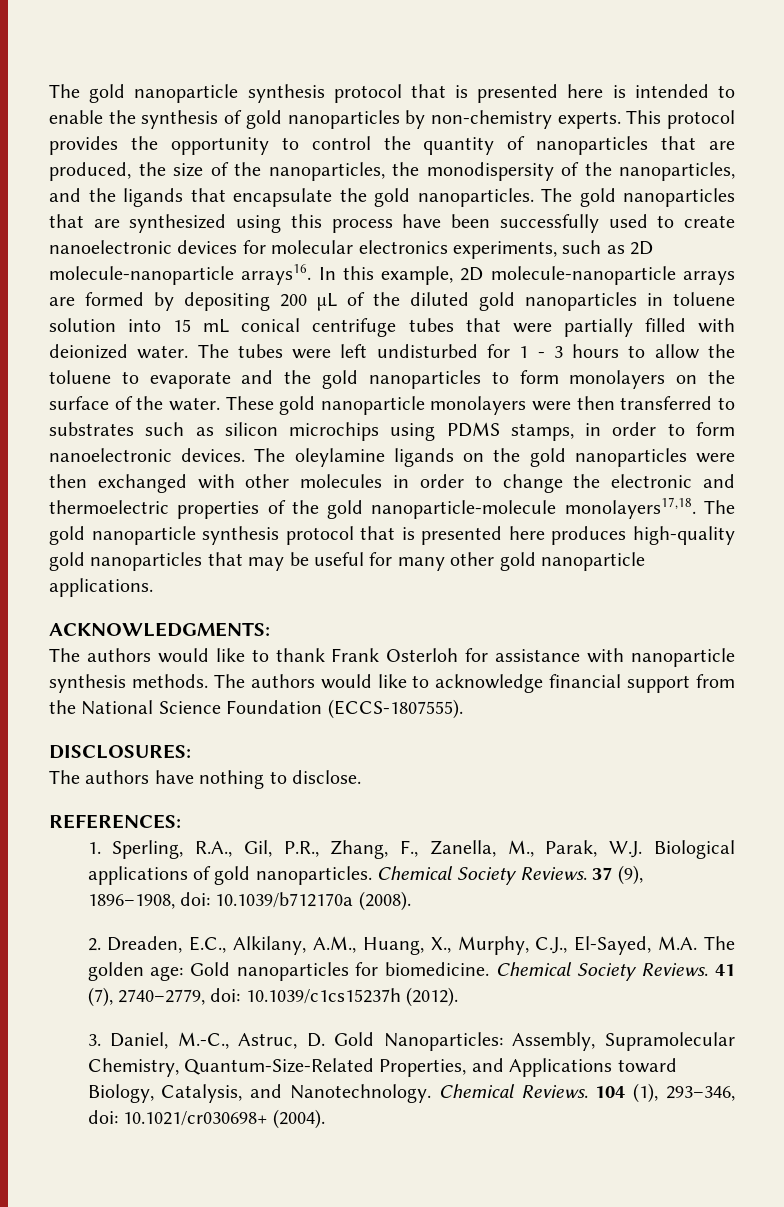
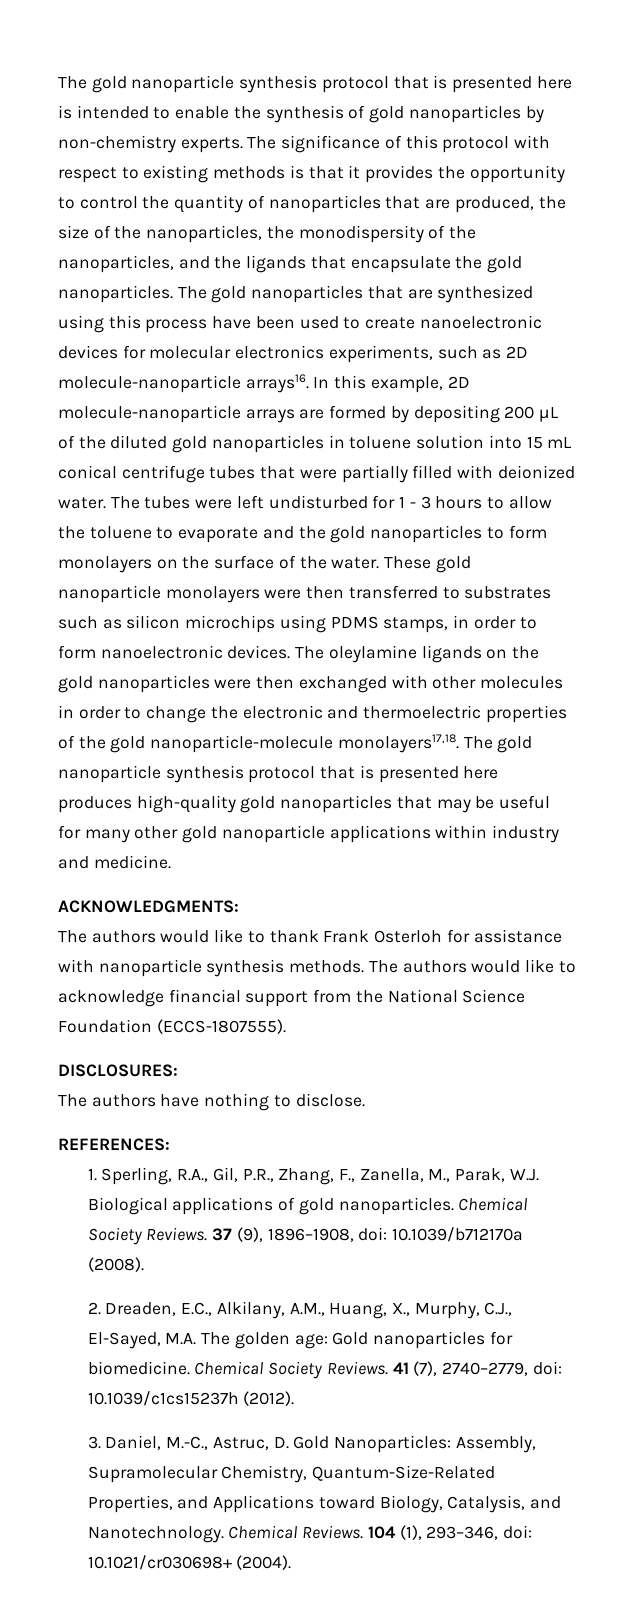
- This protocol provides the opportunity to control the quantity of nanoparticles that are produced, the size of the nanoparticles, the monodispersity of the nanoparticles, and the ligands that encapsulate the gold nanoparticles.
+ The significance of this protocol with respect to existing methods is that it provides the opportunity to control the quantity of nanoparticles that are produced, the size of the nanoparticles, the monodispersity of the nanoparticles, and the ligands that encapsulate the gold nanoparticles.
- The gold nanoparticles that are synthesized using this process have been successfully used to create nanoelectronic devices for molecular electronics experiments, such as 2D molecule-nanoparticle arrays16.
+ The gold nanoparticles that are synthesized using this process have been used to create nanoelectronic devices for molecular electronics experiments, such as 2D molecule-nanoparticle arrays16.
- The gold nanoparticle synthesis protocol that is presented here produces high-quality gold nanoparticles that may be useful for many other gold nanoparticle applications.
+ The gold nanoparticle synthesis protocol that is presented here produces high-quality gold nanoparticles that may be useful for many other gold nanoparticle applications within industry and medicine.

